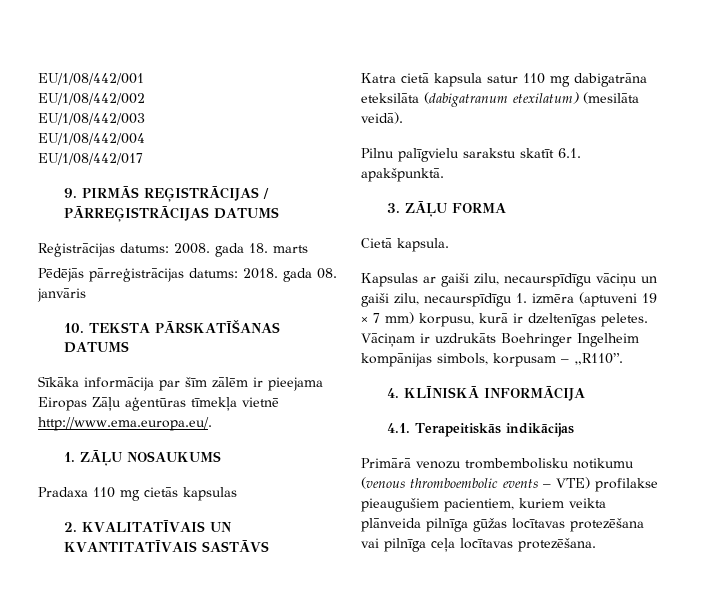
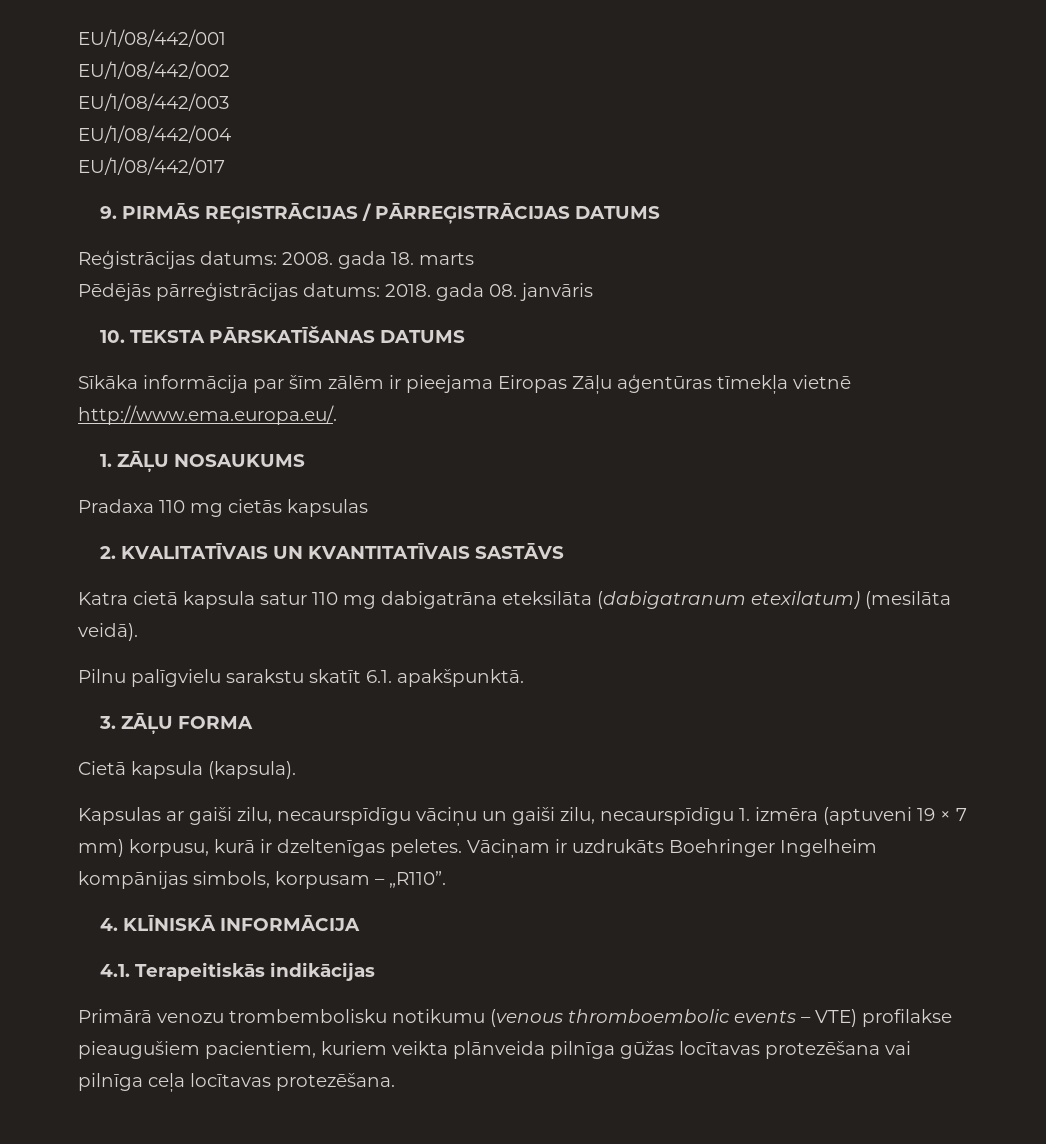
- Cietā kapsula.
+ Cietā kapsula (kapsula).

